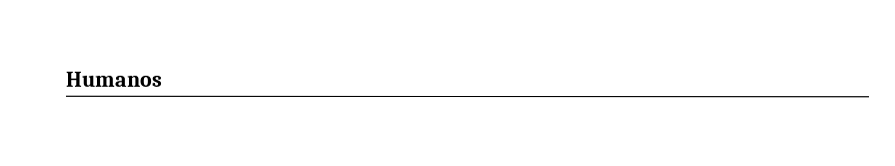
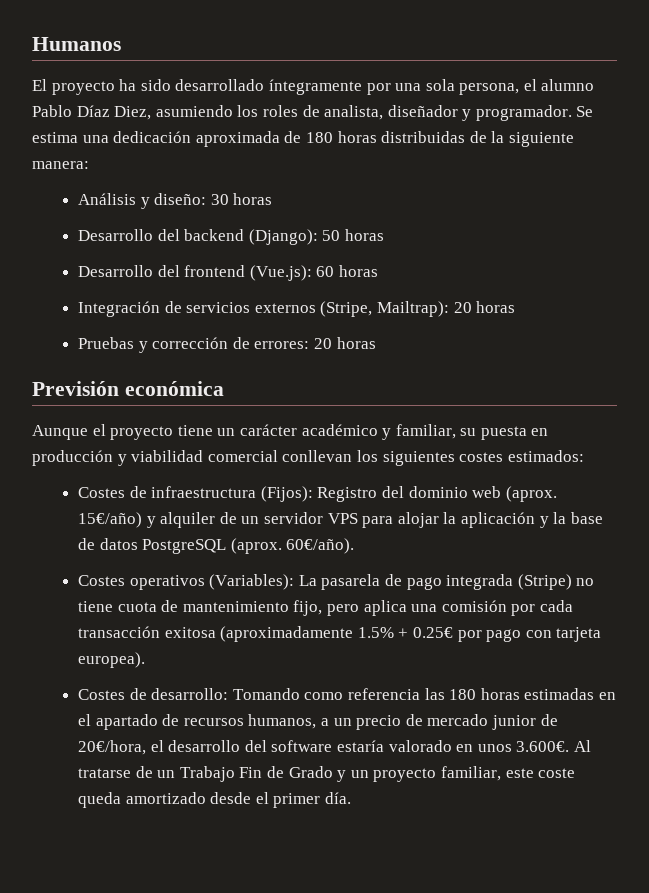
+ El proyecto ha sido desarrollado íntegramente por una sola persona, el alumno Pablo Díaz Diez, asumiendo los roles de analista, diseñador y programador. Se estima una dedicación aproximada de 180 horas distribuidas de la siguiente manera:
+ Análisis y diseño: 30 horas
+ Desarrollo del backend (Django): 50 horas
+ Desarrollo del frontend (Vue.js): 60 horas
+ Integración de servicios externos (Stripe, Mailtrap): 20 horas
+ Pruebas y corrección de errores: 20 horas
+ Previsión económica
+ Aunque el proyecto tiene un carácter académico y familiar, su puesta en producción y viabilidad comercial conllevan los siguientes costes estimados:
+ Costes de infraestructura (Fijos): Registro del dominio web (aprox. 15€/año) y alquiler de un servidor VPS para alojar la aplicación y la base de datos PostgreSQL (aprox. 60€/año).
+ Costes operativos (Variables): La pasarela de pago integrada (Stripe) no tiene cuota de mantenimiento fijo, pero aplica una comisión por cada transacción exitosa (aproximadamente 1.5% + 0.25€ por pago con tarjeta europea).
+ Costes de desarrollo: Tomando como referencia las 180 horas estimadas en el apartado de recursos humanos, a un precio de mercado junior de 20€/hora, el desarrollo del software estaría valorado en unos 3.600€. Al tratarse de un Trabajo Fin de Grado y un proyecto familiar, este coste queda amortizado desde el primer día.

